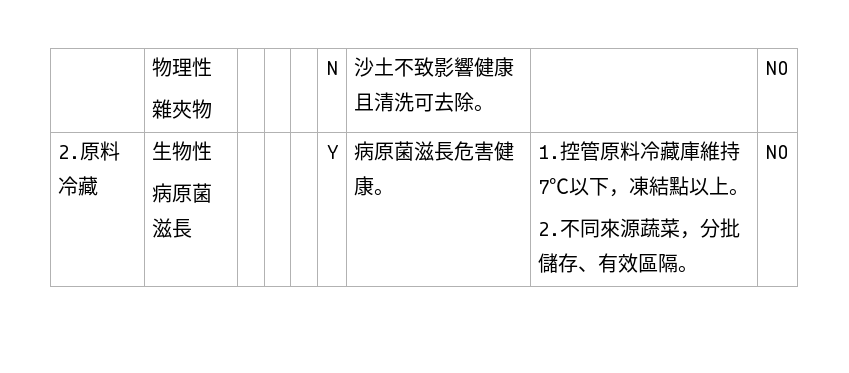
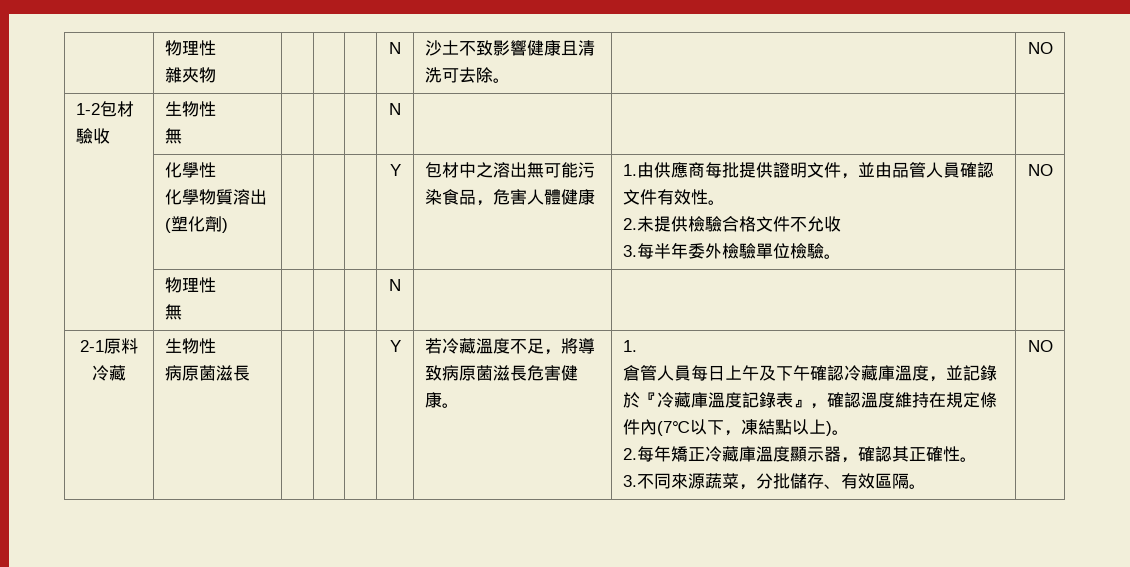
- 2.原料冷藏 | 生物性
- 病原菌滋長 | | | | Y | 病原菌滋長危害健康。 | 1.控管原料冷藏庫維持7℃以下，凍結點以上。
- 2.不同來源蔬菜，分批儲存、有效區隔。 | NO
+ 1-2包材驗收 | 生物性
+ 無 | | | | N | | |
+ | 化學性
+ 化學物質溶出(塑化劑) | | | | Y | 包材中之溶出無可能污染食品，危害人體健康 | 1.由供應商每批提供證明文件，並由品管人員確認文件有效性。
+ 2.未提供檢驗合格文件不允收
+ 3.每半年委外檢驗單位檢驗。 | NO
+ | 物理性
+ 無 | | | | N | | |
+ 2-1原料冷藏 | 生物性
+ 病原菌滋長 | | | | Y | 若冷藏溫度不足，將導致病原菌滋長危害健康。 | 1.
+ 倉管人員每日上午及下午確認冷藏庫溫度，並記錄於『冷藏庫溫度記錄表』，確認溫度維持在規定條件內(7℃以下，凍結點以上)。
+ 2.每年矯正冷藏庫溫度顯示器，確認其正確性。
+ 3.不同來源蔬菜，分批儲存、有效區隔。 | NO

